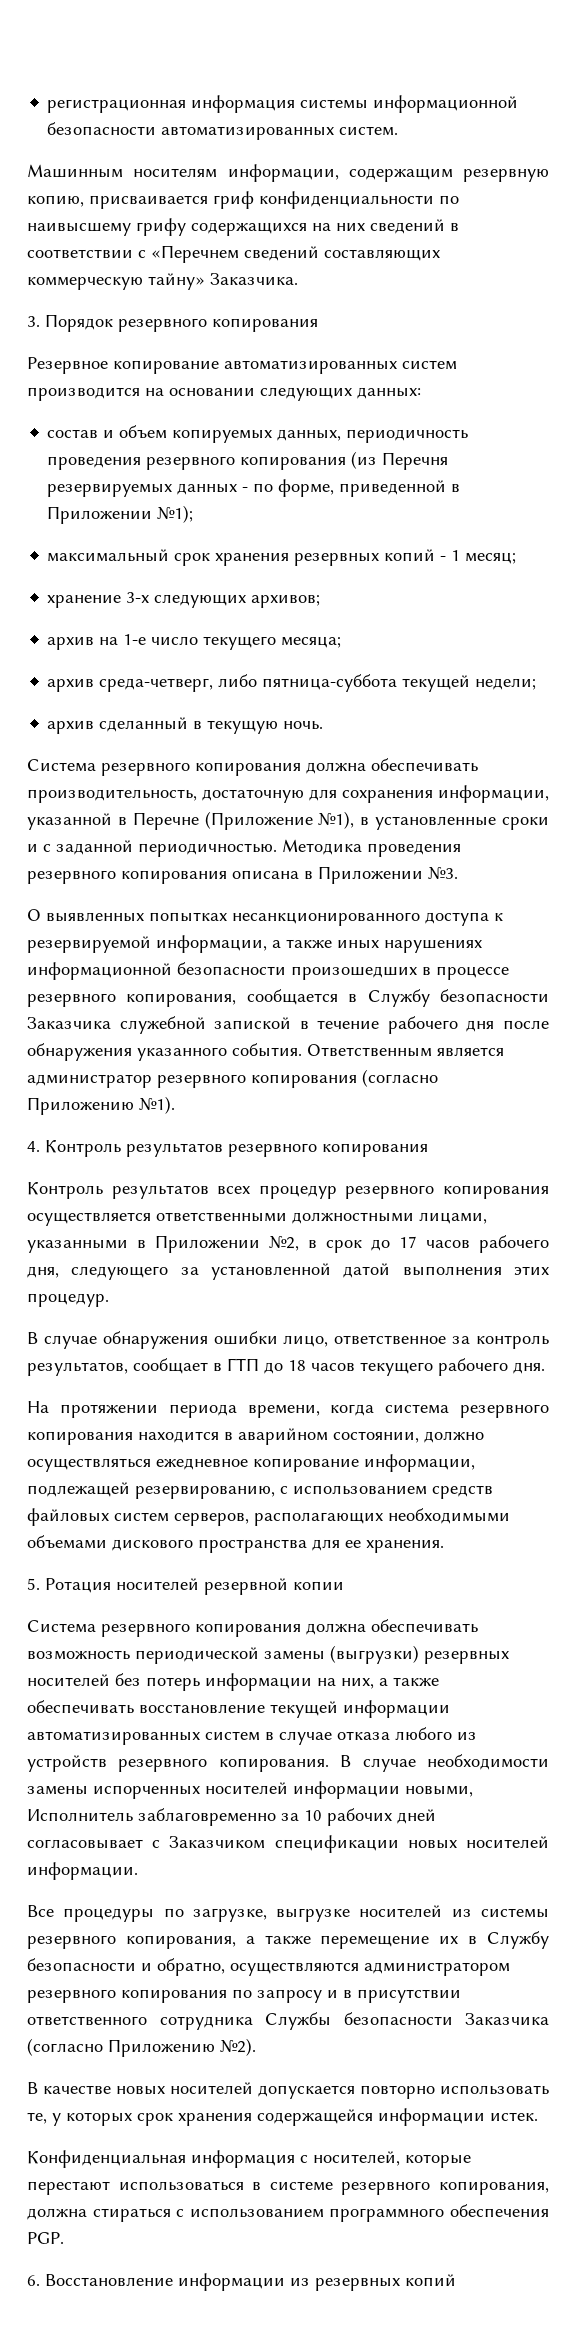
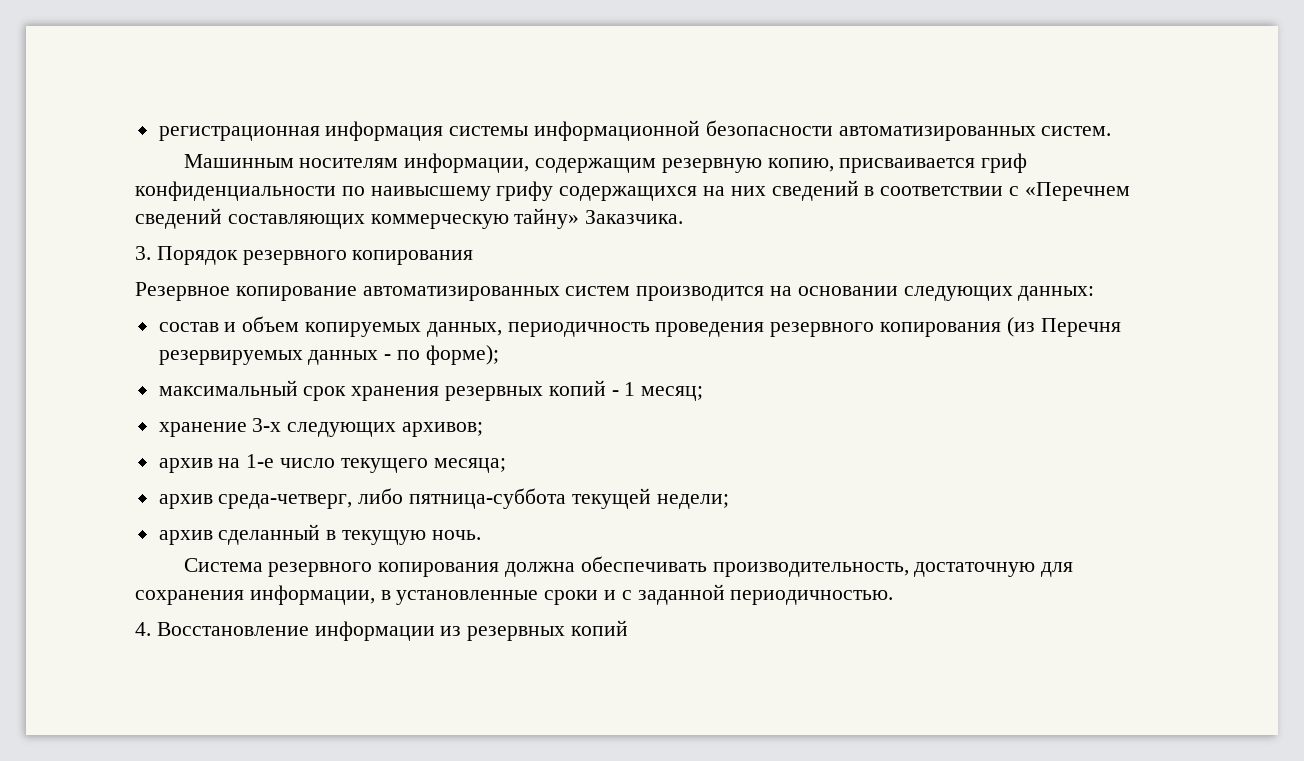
- состав и объем копируемых данных, периодичность проведения резервного копирования (из Перечня резервируемых данных - по форме, приведенной в Приложении №1);
+ состав и объем копируемых данных, периодичность проведения резервного копирования (из Перечня резервируемых данных - по форме);
- Система резервного копирования должна обеспечивать производительность, достаточную для сохранения информации, указанной в Перечне (Приложение №1), в установленные сроки и с заданной периодичностью. Методика проведения резервного копирования описана в Приложении №3.
- О выявленных попытках несанкционированного доступа к резервируемой информации, а также иных нарушениях информационной безопасности произошедших в процессе резервного копирования, сообщается в Службу безопасности Заказчика служебной запиской в течение рабочего дня после обнаружения указанного события. Ответственным является администратор резервного копирования (согласно Приложению №1).
- 4. Контроль результатов резервного копирования
- Контроль результатов всех процедур резервного копирования осуществляется ответственными должностными лицами, указанными в Приложении №2, в срок до 17 часов рабочего дня, следующего за установленной датой выполнения этих процедур.
- В случае обнаружения ошибки лицо, ответственное за контроль результатов, сообщает в ГТП до 18 часов текущего рабочего дня.
- На протяжении периода времени, когда система резервного копирования находится в аварийном состоянии, должно осуществляться ежедневное копирование информации, подлежащей резервированию, с использованием средств файловых систем серверов, располагающих необходимыми объемами дискового пространства для ее хранения.
- 5. Ротация носителей резервной копии
- Система резервного копирования должна обеспечивать возможность периодической замены (выгрузки) резервных носителей без потерь информации на них, а также обеспечивать восстановление текущей информации автоматизированных систем в случае отказа любого из устройств резервного копирования. В случае необходимости замены испорченных носителей информации новыми, Исполнитель заблаговременно за 10 рабочих дней согласовывает с Заказчиком спецификации новых носителей информации.
- Все процедуры по загрузке, выгрузке носителей из системы резервного копирования, а также перемещение их в Службу безопасности и обратно, осуществляются администратором резервного копирования по запросу и в присутствии ответственного сотрудника Службы безопасности Заказчика (согласно Приложению №2).
- В качестве новых носителей допускается повторно использовать те, у которых срок хранения содержащейся информации истек.
- Конфиденциальная информация с носителей, которые перестают использоваться в системе резервного копирования, должна стираться с использованием программного обеспечения PGP.
- 6. Восстановление информации из резервных копий
+ Система резервного копирования должна обеспечивать производительность, достаточную для сохранения информации, в установленные сроки и с заданной периодичностью.
+ 4. Восстановление информации из резервных копий

